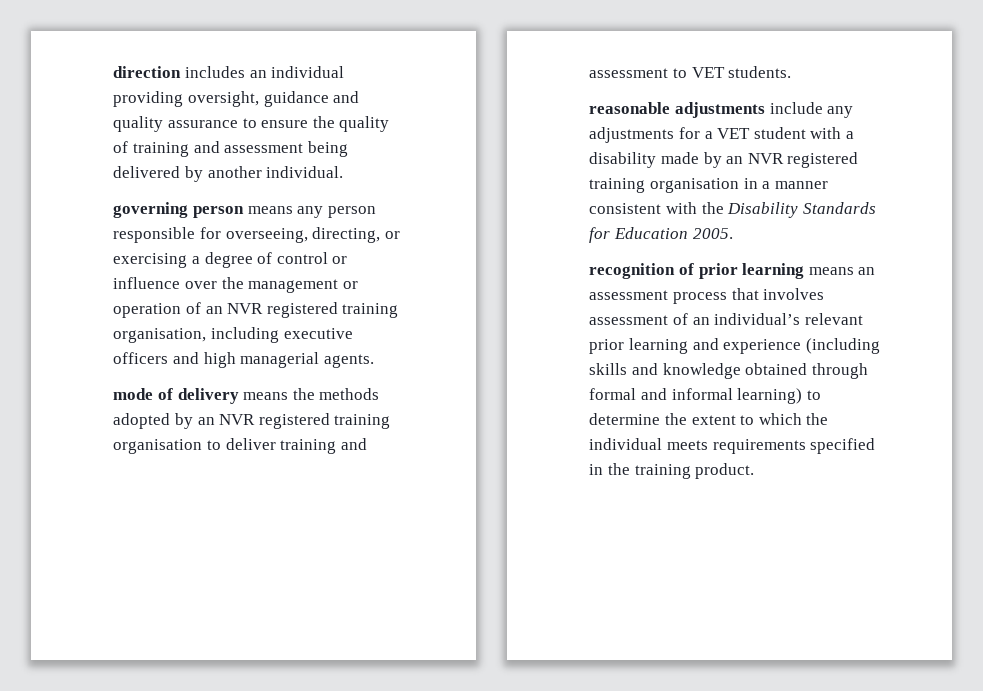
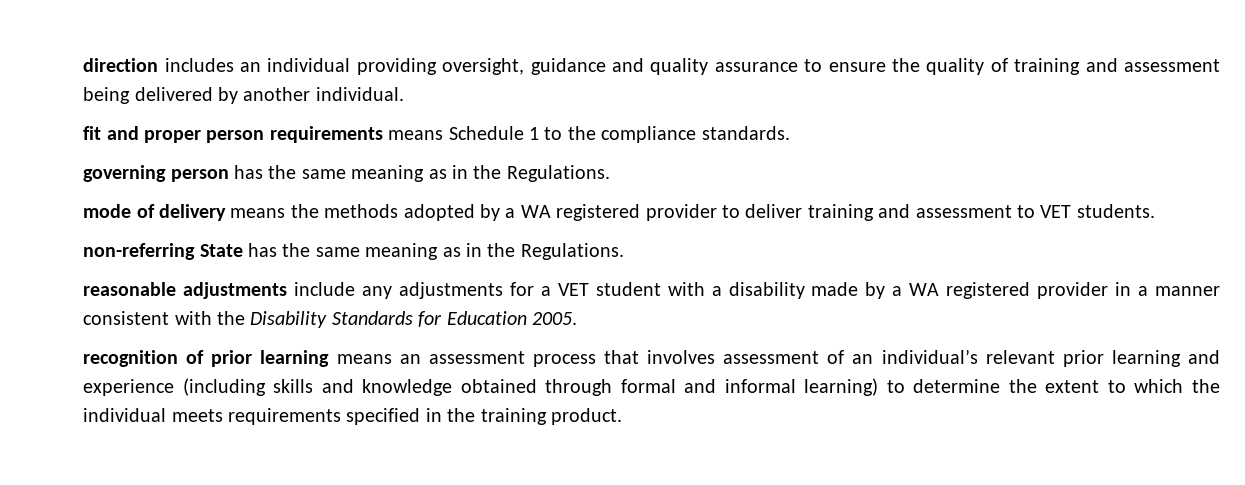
- governing person means any person responsible for overseeing, directing, or exercising a degree of control or influence over the management or operation of an NVR registered training organisation, including executive officers and high managerial agents.
+ fit and proper person requirements means Schedule 1 to the compliance standards.
+ governing person has the same meaning as in the Regulations.
- mode of delivery means the methods adopted by an NVR registered training organisation to deliver training and assessment to VET students.
+ mode of delivery means the methods adopted by a WA registered provider to deliver training and assessment to VET students.
+ non-referring State has the same meaning as in the Regulations.
- reasonable adjustments include any adjustments for a VET student with a disability made by an NVR registered training organisation in a manner consistent with the Disability Standards for Education 2005.
+ reasonable adjustments include any adjustments for a VET student with a disability made by a WA registered provider in a manner consistent with the Disability Standards for Education 2005.

